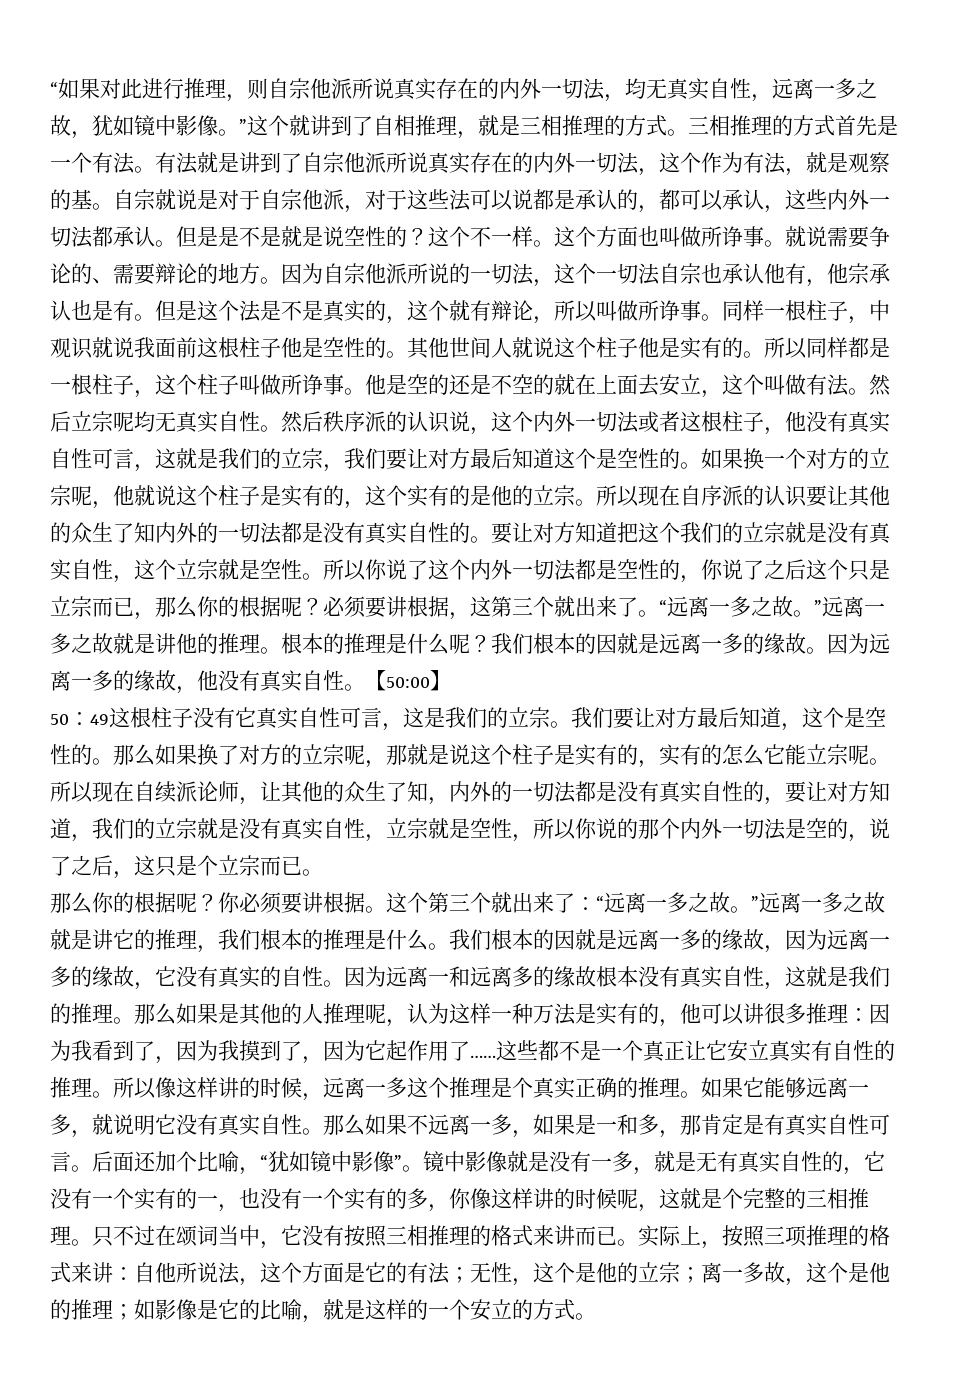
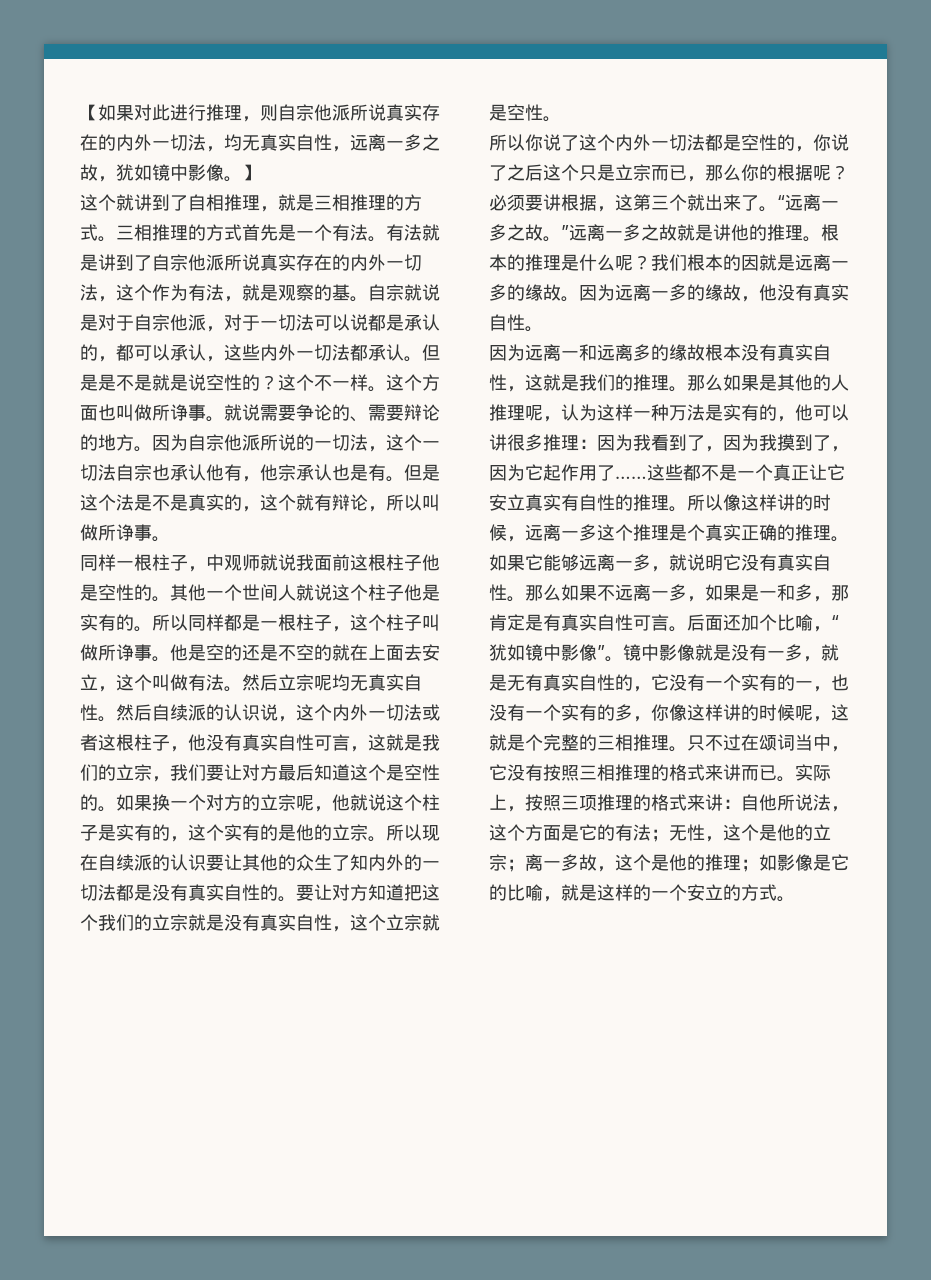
- “如果对此进行推理，则自宗他派所说真实存在的内外一切法，均无真实自性，远离一多之故，犹如镜中影像。”这个就讲到了自相推理，就是三相推理的方式。
+ 【如果对此进行推理，则自宗他派所说真实存在的内外一切法，均无真实自性，远离一多之故，犹如镜中影像。】
+ 这个就讲到了自相推理，就是三相推理的方式。
- 自宗就说是对于自宗他派，对于这些法可以说都是承认的，都可以承认，这些内外一切法都承认。
+ 自宗就说是对于自宗他派，对于一切法可以说都是承认的，都可以承认，这些内外一切法都承认。
- 但是这个法是不是真实的，这个就有辩论，所以叫做所诤事。同样一根柱子，中观识就说我面前这根柱子他是空性的。
+ 但是这个法是不是真实的，这个就有辩论，所以叫做所诤事。
+ 同样一根柱子，中观师就说我面前这根柱子他是空性的。
- 其他世间人就说这个柱子他是实有的。
+ 其他一个世间人就说这个柱子他是实有的。
- 然后秩序派的认识说，这个内外一切法或者这根柱子，他没有真实自性可言，这就是我们的立宗，我们要让对方最后知道这个是空性的。
+ 然后自续派的认识说，这个内外一切法或者这根柱子，他没有真实自性可言，这就是我们的立宗，我们要让对方最后知道这个是空性的。
- 所以现在自序派的认识要让其他的众生了知内外的一切法都是没有真实自性的。
+ 所以现在自续派的认识要让其他的众生了知内外的一切法都是没有真实自性的。
- 要让对方知道把这个我们的立宗就是没有真实自性，这个立宗就是空性。所以你说了这个内外一切法都是空性的，你说了之后这个只是立宗而已，那么你的根据呢？
+ 要让对方知道把这个我们的立宗就是没有真实自性，这个立宗就是空性。
+ 所以你说了这个内外一切法都是空性的，你说了之后这个只是立宗而已，那么你的根据呢？
- 因为远离一多的缘故，他没有真实自性。【50:00】
- 50：49这根柱子没有它真实自性可言，这是我们的立宗。我们要让对方最后知道，这个是空性的。那么如果换了对方的立宗呢，那就是说这个柱子是实有的，实有的怎么它能立宗呢。所以现在自续派论师，让其他的众生了知，内外的一切法都是没有真实自性的，要让对方知道，我们的立宗就是没有真实自性，立宗就是空性，所以你说的那个内外一切法是空的，说了之后，这只是个立宗而已。
- 那么你的根据呢？你必须要讲根据。这个第三个就出来了：“远离一多之故。”远离一多之故就是讲它的推理，我们根本的推理是什么。我们根本的因就是远离一多的缘故，因为远离一多的缘故，它没有真实的自性。因为远离一和远离多的缘故根本没有真实自性，这就是我们的推理。
+ 因为远离一多的缘故，他没有真实自性。
+ 因为远离一和远离多的缘故根本没有真实自性，这就是我们的推理。

